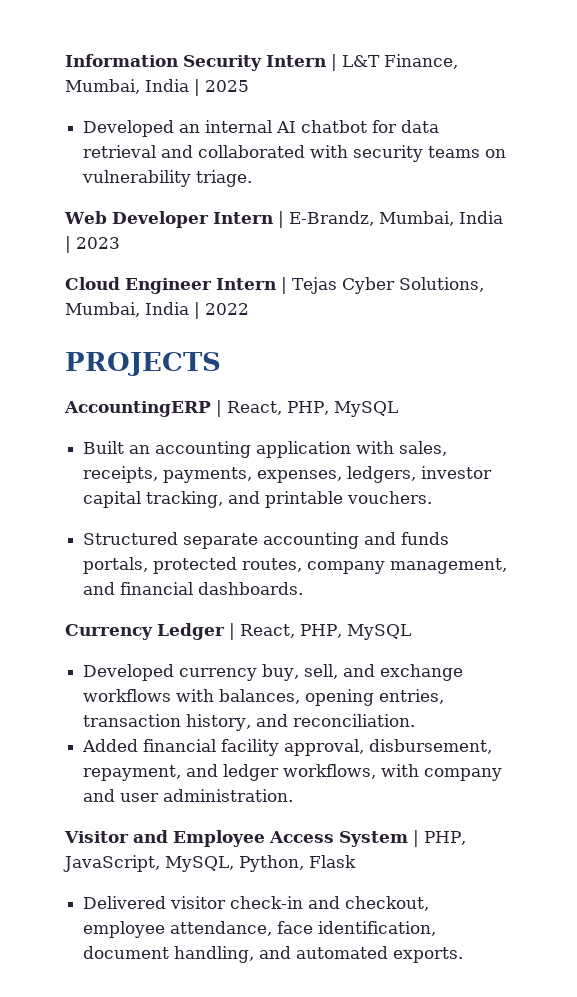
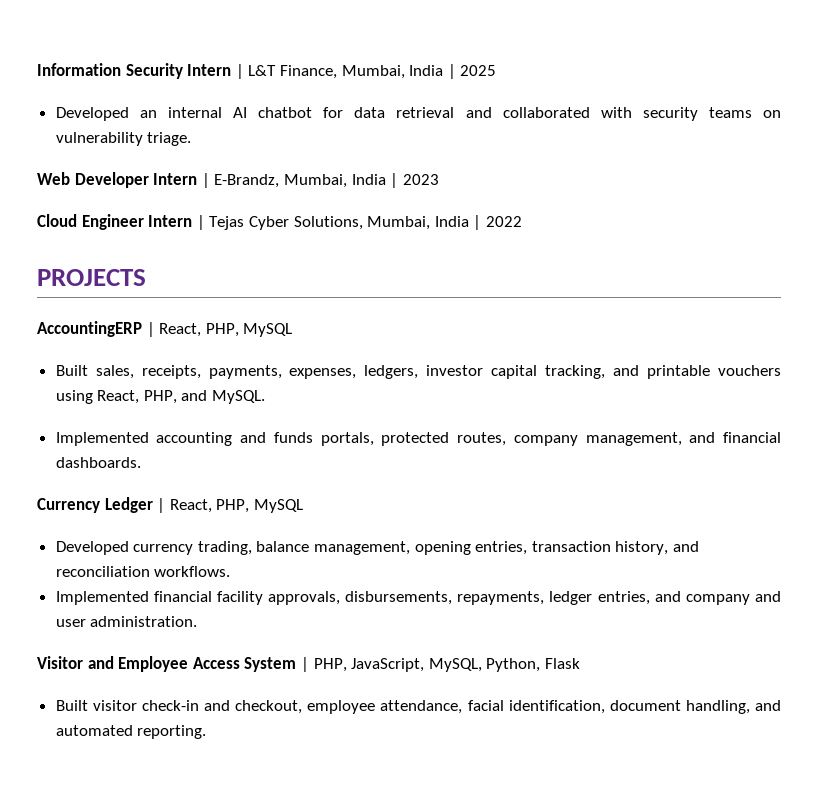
- Built an accounting application with sales, receipts, payments, expenses, ledgers, investor capital tracking, and printable vouchers.
- Structured separate accounting and funds portals, protected routes, company management, and financial dashboards.
+ Built sales, receipts, payments, expenses, ledgers, investor capital tracking, and printable vouchers using React, PHP, and MySQL.
+ Implemented accounting and funds portals, protected routes, company management, and financial dashboards.
- Developed currency buy, sell, and exchange workflows with balances, opening entries, transaction history, and reconciliation.
- Added financial facility approval, disbursement, repayment, and ledger workflows, with company and user administration.
+ Developed currency trading, balance management, opening entries, transaction history, and reconciliation workflows.
+ Implemented financial facility approvals, disbursements, repayments, ledger entries, and company and user administration.
- Delivered visitor check-in and checkout, employee attendance, face identification, document handling, and automated exports.
+ Built visitor check-in and checkout, employee attendance, facial identification, document handling, and automated reporting.

